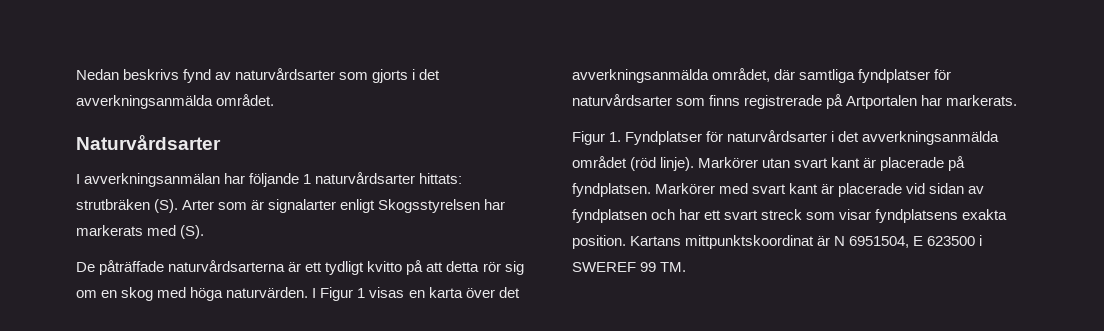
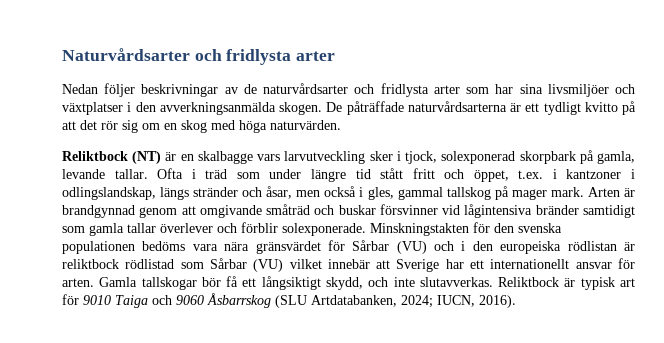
- Nedan beskrivs fynd av naturvårdsarter som gjorts i det avverkningsanmälda området.
- Naturvårdsarter
- I avverkningsanmälan har följande 1 naturvårdsarter hittats: strutbräken (S). Arter som är signalarter enligt Skogsstyrelsen har markerats med (S).
- De påträffade naturvårdsarterna är ett tydligt kvitto på att detta rör sig om en skog med höga naturvärden. I Figur 1 visas en karta över det avverkningsanmälda området, där samtliga fyndplatser för naturvårdsarter som finns registrerade på Artportalen har markerats.
- Figur 1. Fyndplatser för naturvårdsarter i det avverkningsanmälda området (röd linje). Markörer utan svart kant är placerade på fyndplatsen. Markörer med svart kant är placerade vid sidan av fyndplatsen och har ett svart streck som visar fyndplatsens exakta position. Kartans mittpunktskoordinat är N 6951504, E 623500 i SWEREF 99 TM.
+ Naturvårdsarter och fridlysta arter
+ Nedan följer beskrivningar av de naturvårdsarter och fridlysta arter som har sina livsmiljöer och växtplatser i den avverkningsanmälda skogen. De påträffade naturvårdsarterna är ett tydligt kvitto på att det rör sig om en skog med höga naturvärden.
+ Reliktbock (NT) är en skalbagge vars larvutveckling sker i tjock, solexponerad skorpbark på gamla, levande tallar. Ofta i träd som under längre tid stått fritt och öppet, t.ex. i kantzoner i odlingslandskap, längs stränder och åsar, men också i gles, gammal tallskog på mager mark. Arten är brandgynnad genom att omgivande småträd och buskar försvinner vid lågintensiva bränder samtidigt som gamla tallar överlever och förblir solexponerade. Minskningstakten för den svenska populationen bedöms vara nära gränsvärdet för Sårbar (VU) och i den europeiska rödlistan är reliktbock rödlistad som Sårbar (VU) vilket innebär att Sverige har ett internationellt ansvar för arten. Gamla tallskogar bör få ett långsiktigt skydd, och inte slutavverkas. Reliktbock är typisk art för 9010 Taiga och 9060 Åsbarrskog (SLU Artdatabanken, 2024; IUCN, 2016).

